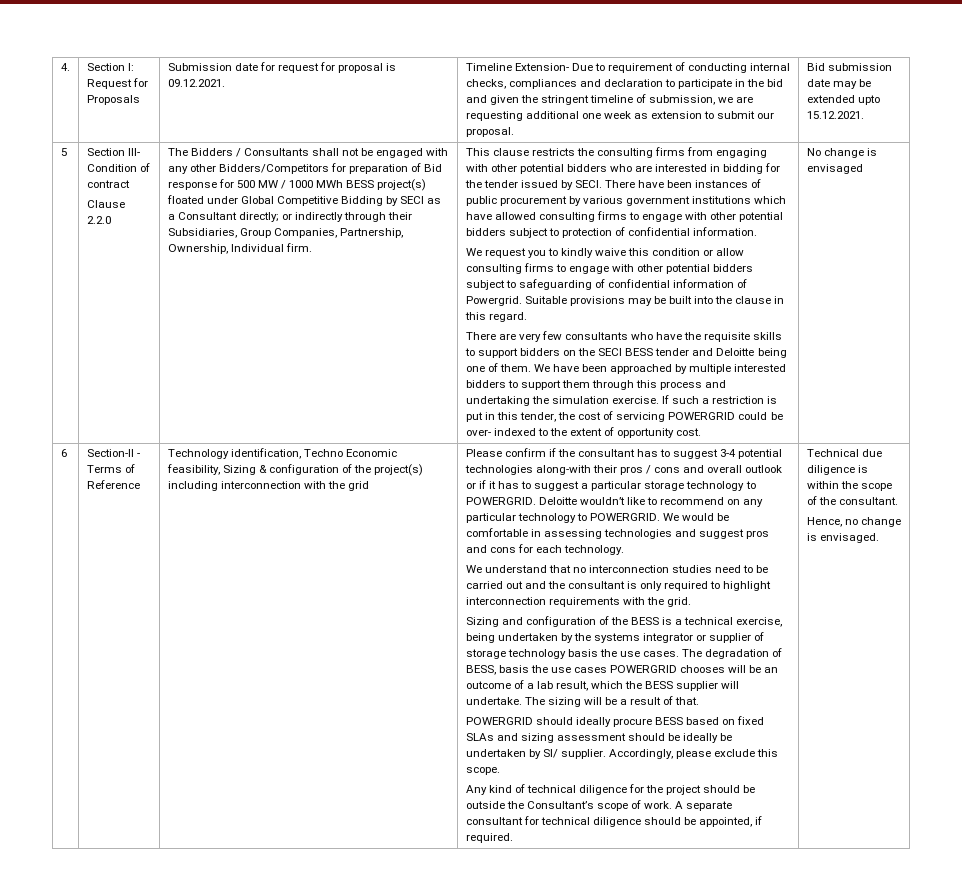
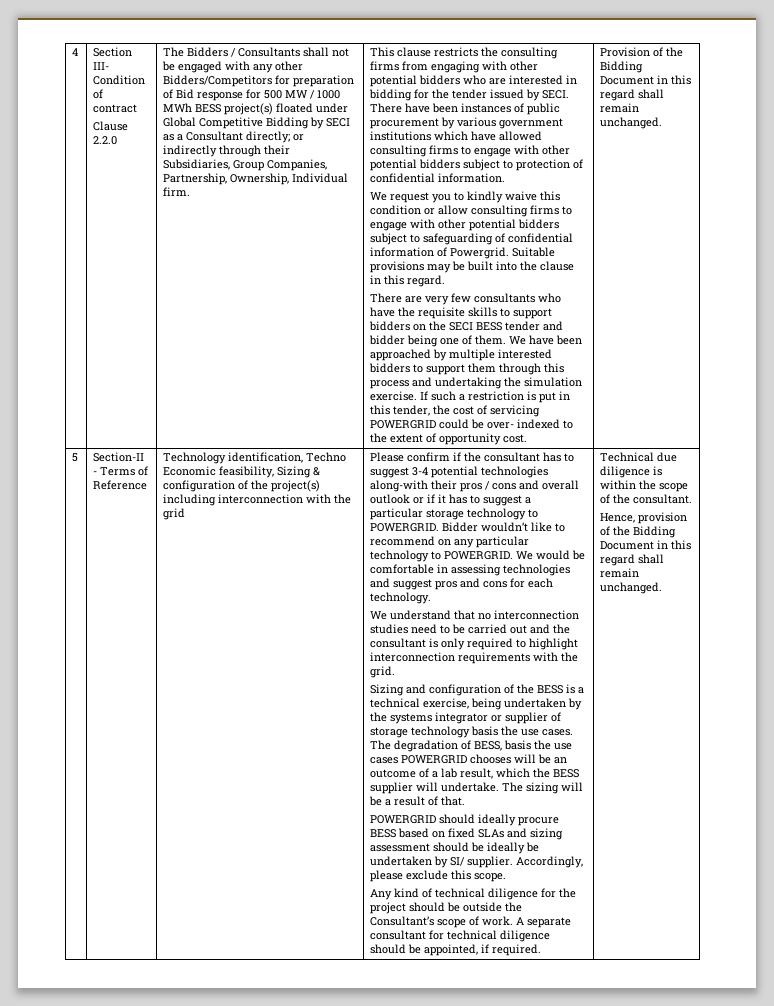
- 4. | Section I: Request for Proposals | Submission date for request for proposal is 09.12.2021. | Timeline Extension- Due to requirement of conducting internal checks, compliances and declaration to participate in the bid and given the stringent timeline of submission, we are requesting additional one week as extension to submit our proposal. | Bid submission date may be extended upto 15.12.2021.
- 5
+ 4
- There are very few consultants who have the requisite skills to support bidders on the SECI BESS tender and Deloitte being one of them.
+ There are very few consultants who have the requisite skills to support bidders on the SECI BESS tender and bidder being one of them.
- No change is envisaged
- 6
+ Provision of the Bidding Document in this regard shall remain unchanged.
+ 5
- Deloitte wouldn’t like to recommend on any particular technology to POWERGRID.
+ Bidder wouldn’t like to recommend on any particular technology to POWERGRID.
- Hence, no change is envisaged.
+ Hence, provision of the Bidding Document in this regard shall remain unchanged.

